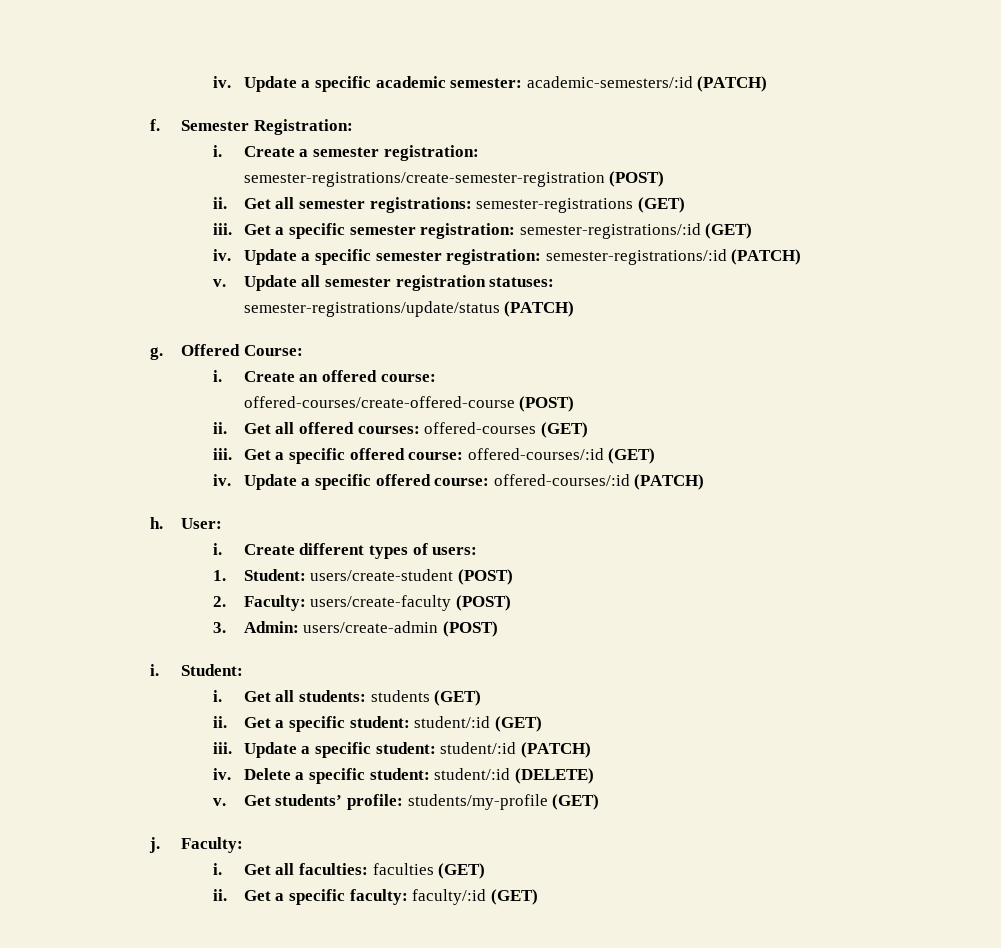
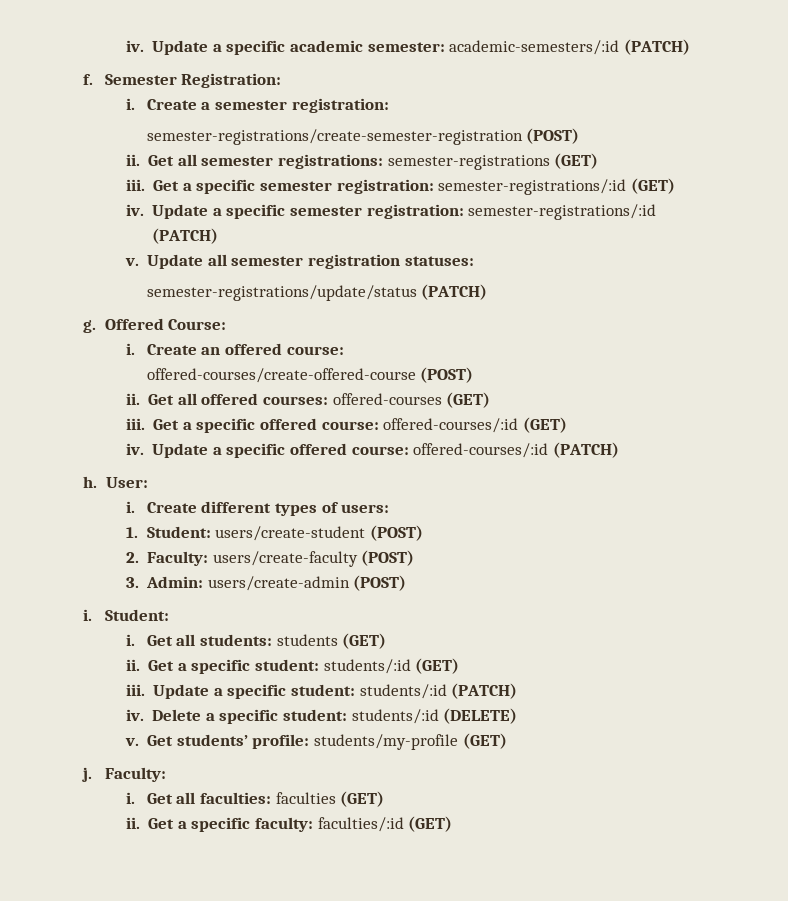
- Get a specific student: student/:id (GET)
+ Get a specific student: students/:id (GET)
- Update a specific student: student/:id (PATCH)
+ Update a specific student: students/:id (PATCH)
- Delete a specific student: student/:id (DELETE)
+ Delete a specific student: students/:id (DELETE)
- Get a specific faculty: faculty/:id (GET)
+ Get a specific faculty: faculties/:id (GET)

